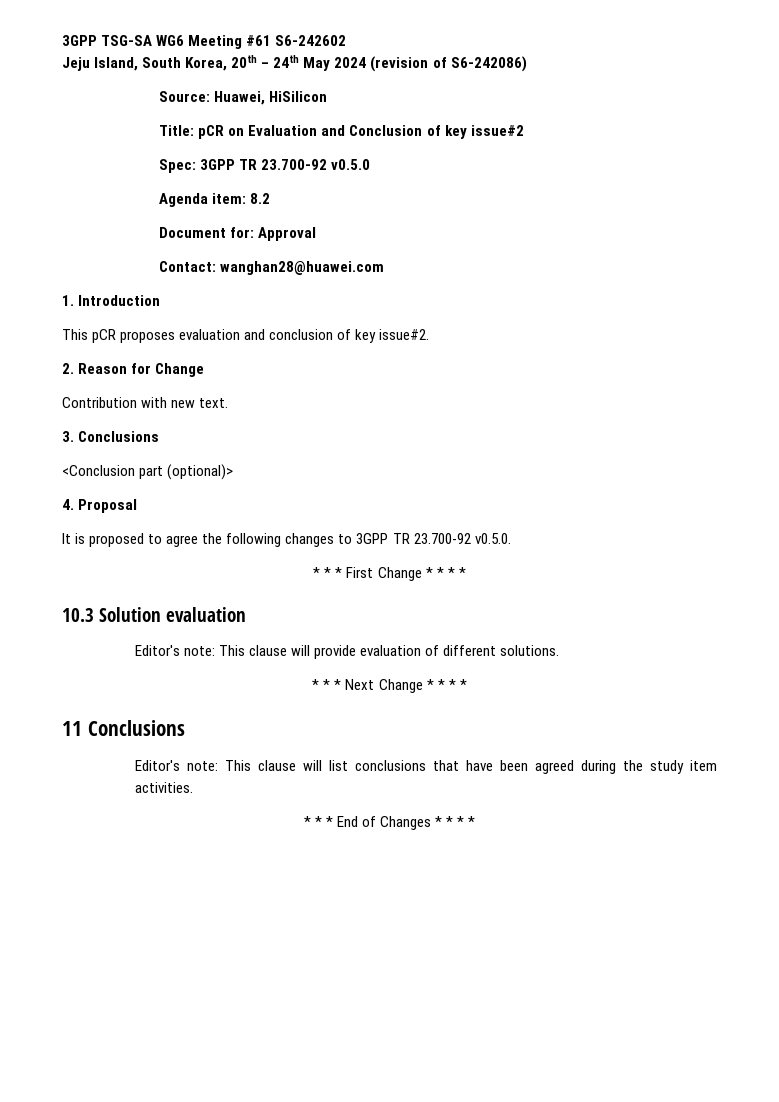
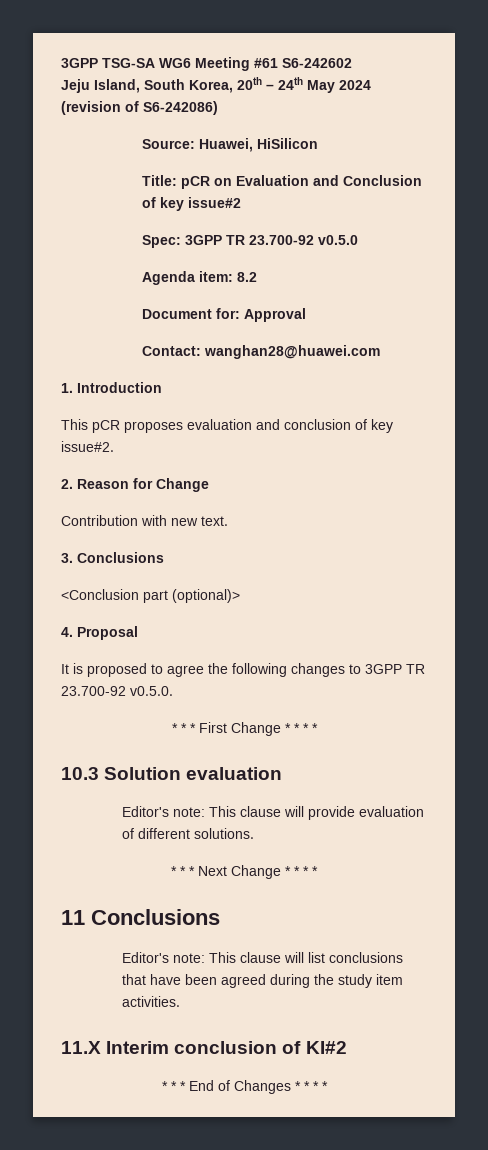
+ 11.X Interim conclusion of KI#2

